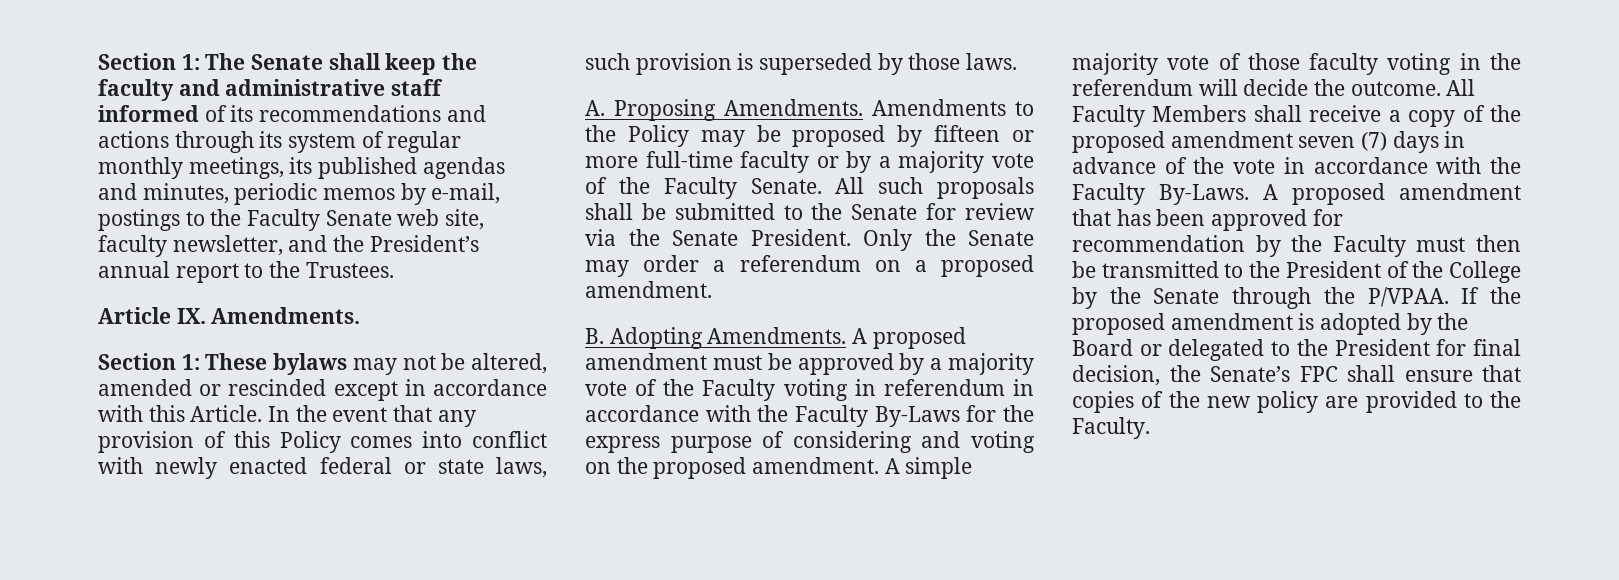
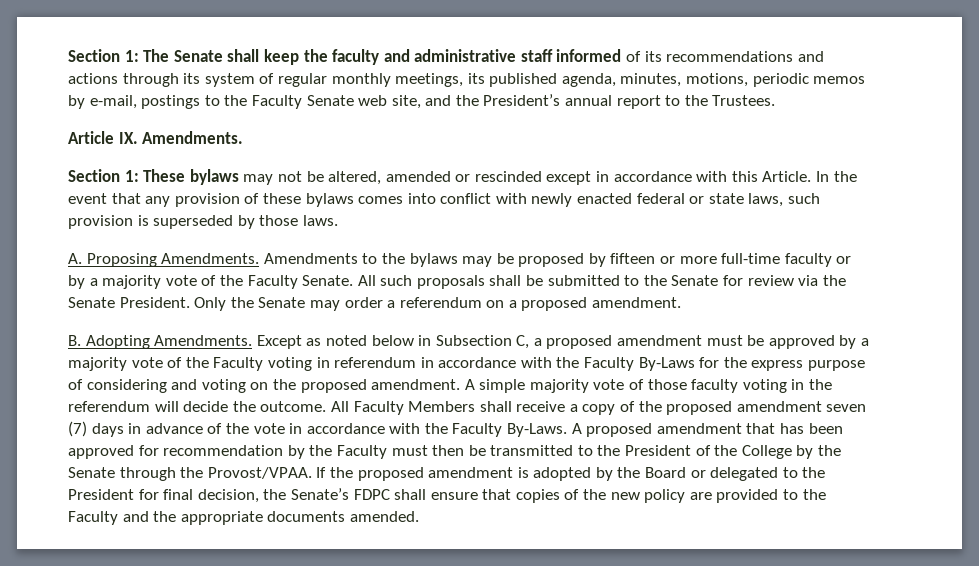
- Section 1: The Senate shall keep the faculty and administrative staff informed of its recommendations and actions through its system of regular monthly meetings, its published agendas and minutes, periodic memos by e-mail, postings to the Faculty Senate web site, faculty newsletter, and the President’s annual report to the Trustees.
+ Section 1: The Senate shall keep the faculty and administrative staff informed of its recommendations and actions through its system of regular monthly meetings, its published agenda, minutes, motions, periodic memos by e-mail, postings to the Faculty Senate web site, and the President’s annual report to the Trustees.
- In the event that any provision of this Policy comes into conflict with newly enacted federal or state laws, such provision is superseded by those laws.
+ In the event that any provision of these bylaws comes into conflict with newly enacted federal or state laws, such provision is superseded by those laws.
- Amendments to the Policy may be proposed by fifteen or more full-time faculty or by a majority vote of the Faculty Senate.
+ Amendments to the bylaws may be proposed by fifteen or more full-time faculty or by a majority vote of the Faculty Senate.
- A proposed amendment must be approved by a majority vote of the Faculty voting in referendum in accordance with the Faculty By-Laws for the express purpose of considering and voting on the proposed amendment.
+ Except as noted below in Subsection C, a proposed amendment must be approved by a majority vote of the Faculty voting in referendum in accordance with the Faculty By-Laws for the express purpose of considering and voting on the proposed amendment.
- A proposed amendment that has been approved for recommendation by the Faculty must then be transmitted to the President of the College by the Senate through the P/VPAA.
+ A proposed amendment that has been approved for recommendation by the Faculty must then be transmitted to the President of the College by the Senate through the Provost/VPAA.
- If the proposed amendment is adopted by the Board or delegated to the President for final decision, the Senate’s FPC shall ensure that copies of the new policy are provided to the Faculty.
+ If the proposed amendment is adopted by the Board or delegated to the President for final decision, the Senate’s FDPC shall ensure that copies of the new policy are provided to the Faculty and the appropriate documents amended.

